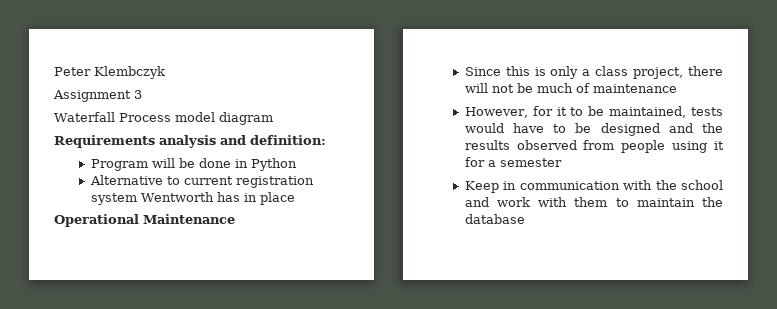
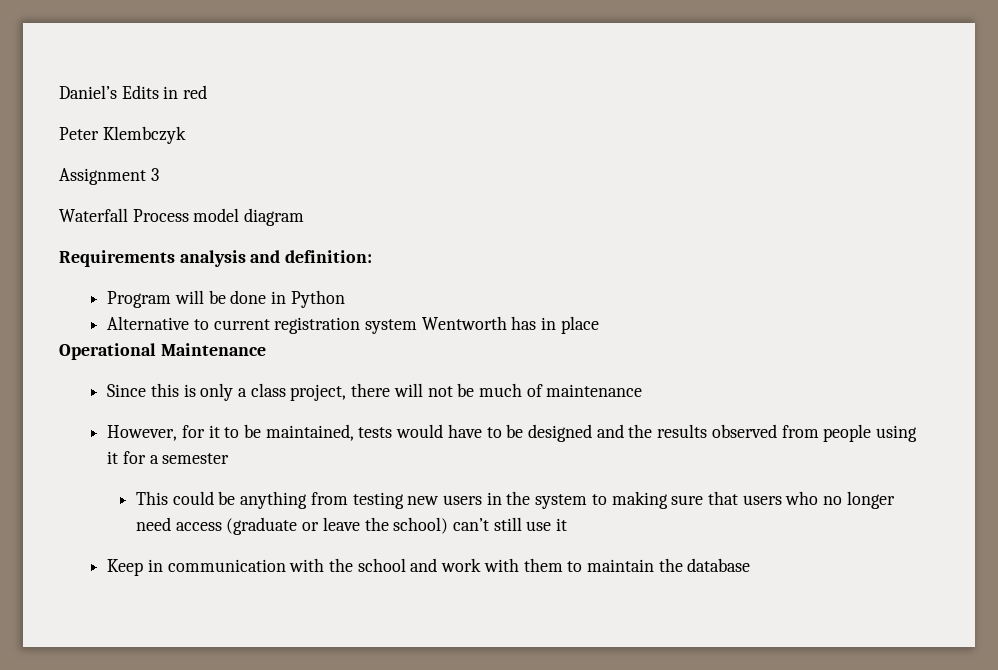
+ Daniel’s Edits in red
+ This could be anything from testing new users in the system to making sure that users who no longer need access (graduate or leave the school) can’t still use it

